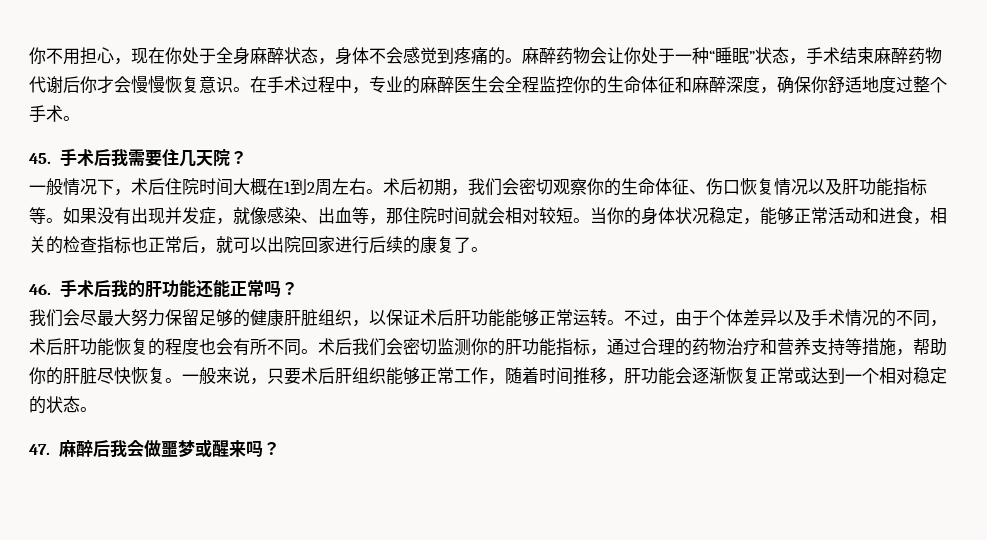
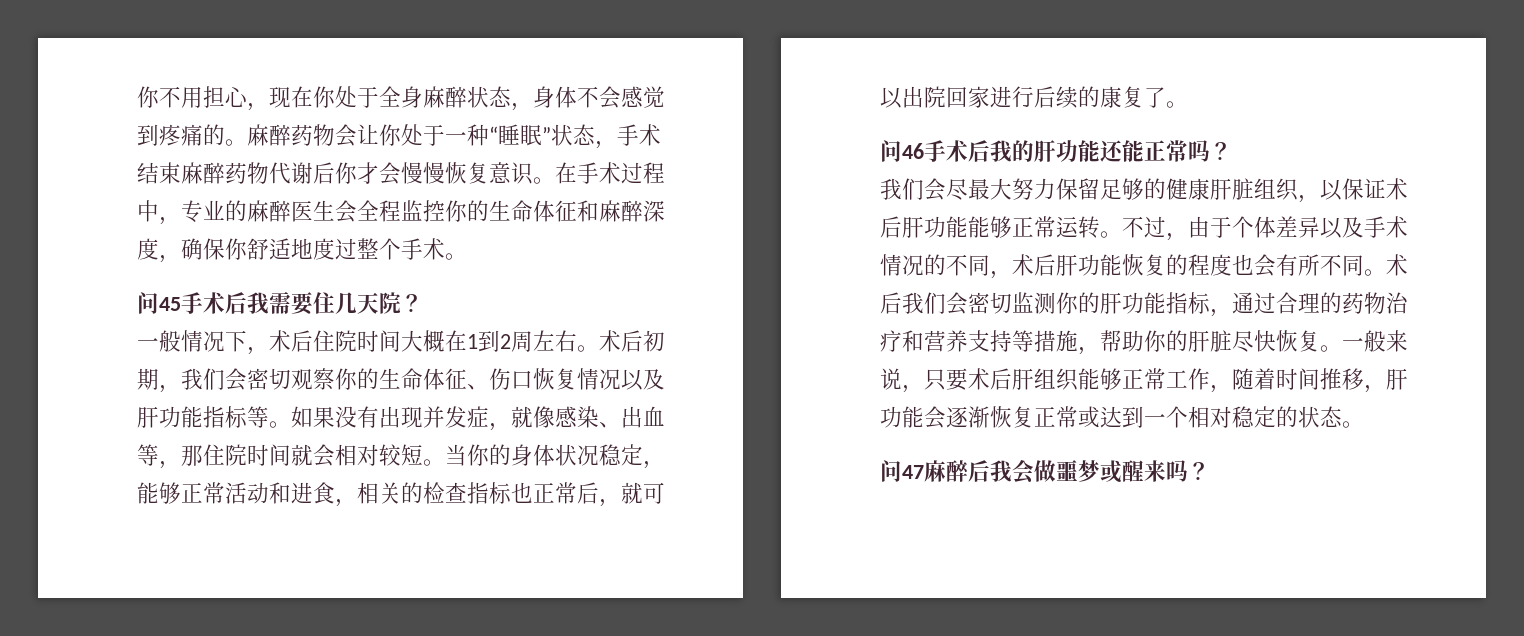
- 45.手术后我需要住几天院？
+ 问45手术后我需要住几天院？
- 46.手术后我的肝功能还能正常吗？
+ 问46手术后我的肝功能还能正常吗？
- 47.麻醉后我会做噩梦或醒来吗？
+ 问47麻醉后我会做噩梦或醒来吗？

